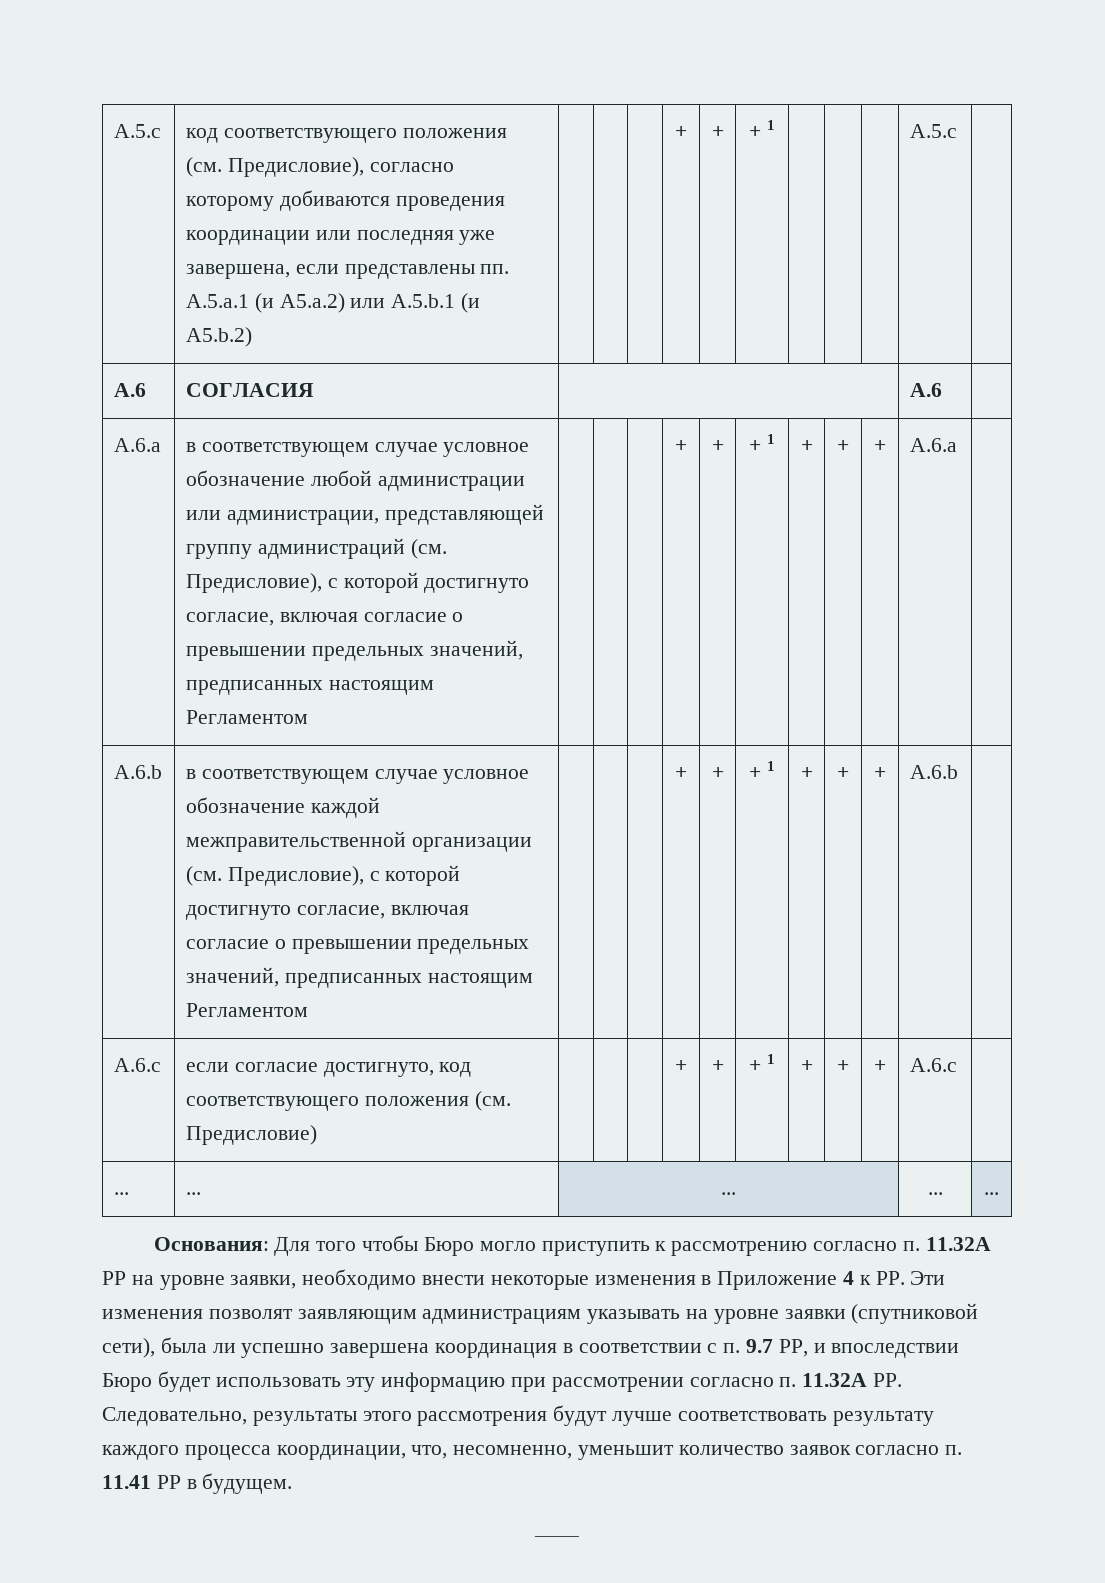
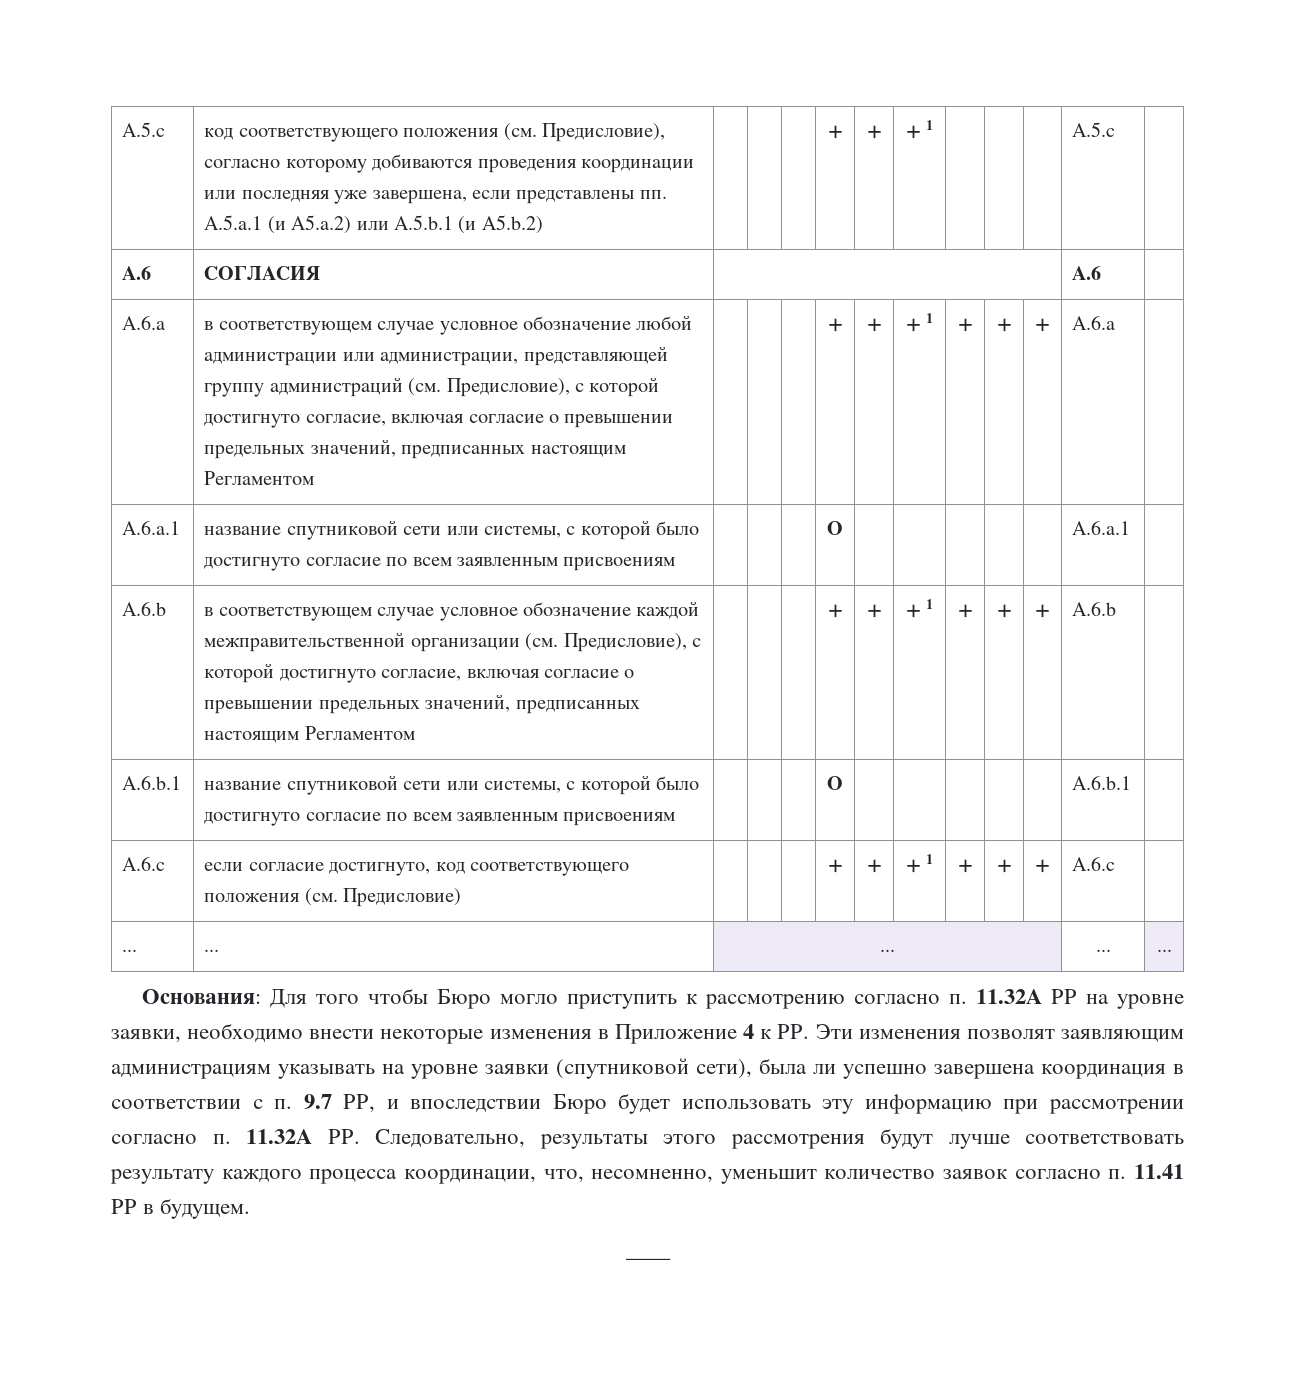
+ A.6.a.1 | название спутниковой сети или системы, с которой было достигнуто согласие по всем заявленным присвоениям | | | | O | | | | | | A.6.a.1 |
+ A.6.b.1 | название спутниковой сети или системы, с которой было достигнуто согласие по всем заявленным присвоениям | | | | O | | | | | | A.6.b.1 |

